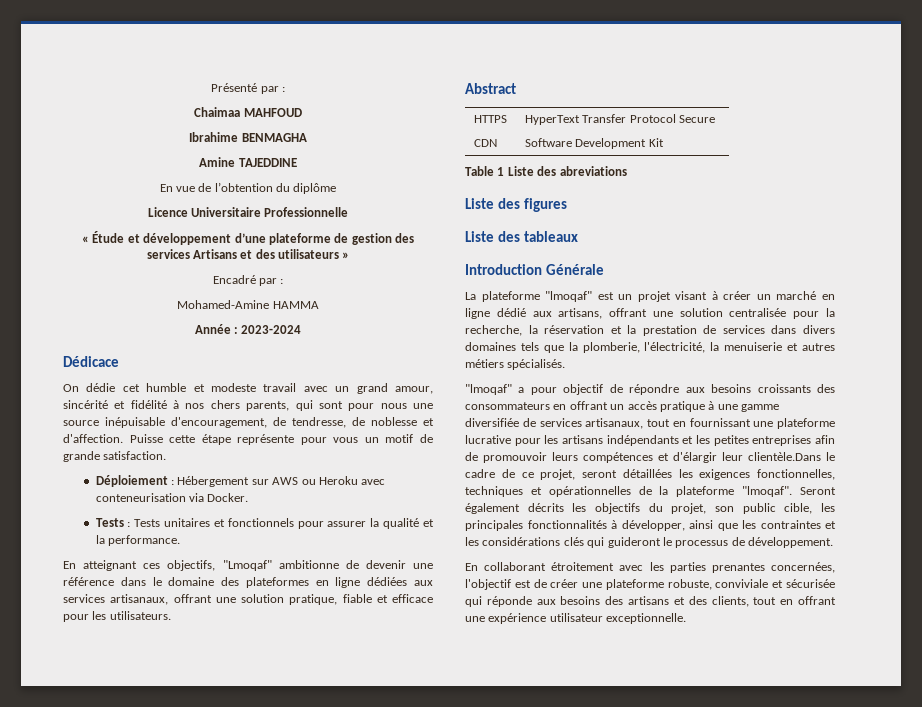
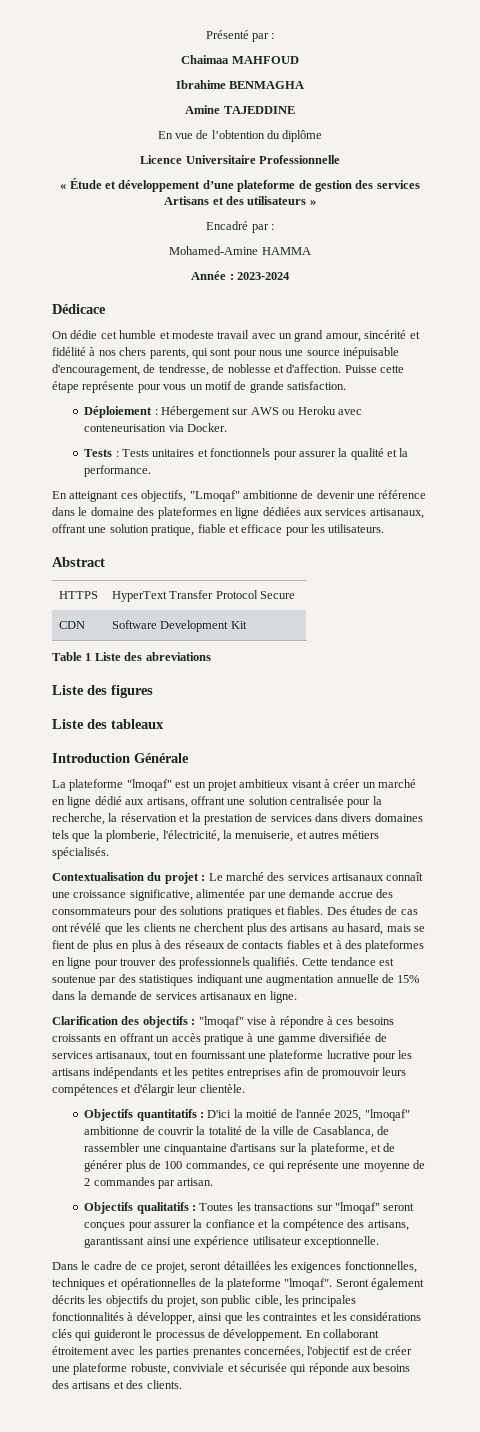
- La plateforme "lmoqaf" est un projet visant à créer un marché en ligne dédié aux artisans, offrant une solution centralisée pour la recherche, la réservation et la prestation de services dans divers domaines tels que la plomberie, l'électricité, la menuiserie et autres métiers spécialisés.
+ La plateforme "lmoqaf" est un projet ambitieux visant à créer un marché en ligne dédié aux artisans, offrant une solution centralisée pour la recherche, la réservation et la prestation de services dans divers domaines tels que la plomberie, l'électricité, la menuiserie, et autres métiers spécialisés.
- "lmoqaf" a pour objectif de répondre aux besoins croissants des consommateurs en offrant un accès pratique à une gamme diversifiée de services artisanaux, tout en fournissant une plateforme lucrative pour les artisans indépendants et les petites entreprises afin de promouvoir leurs compétences et d'élargir leur clientèle.Dans le cadre de ce projet, seront détaillées les exigences fonctionnelles, techniques et opérationnelles de la plateforme "lmoqaf".
+ Contextualisation du projet : Le marché des services artisanaux connaît une croissance significative, alimentée par une demande accrue des consommateurs pour des solutions pratiques et fiables. Des études de cas ont révélé que les clients ne cherchent plus des artisans au hasard, mais se fient de plus en plus à des réseaux de contacts fiables et à des plateformes en ligne pour trouver des professionnels qualifiés. Cette tendance est soutenue par des statistiques indiquant une augmentation annuelle de 15% dans la demande de services artisanaux en ligne.
+ Clarification des objectifs : "lmoqaf" vise à répondre à ces besoins croissants en offrant un accès pratique à une gamme diversifiée de services artisanaux, tout en fournissant une plateforme lucrative pour les artisans indépendants et les petites entreprises afin de promouvoir leurs compétences et d'élargir leur clientèle.
+ Objectifs quantitatifs : D'ici la moitié de l'année 2025, "lmoqaf" ambitionne de couvrir la totalité de la ville de Casablanca, de rassembler une cinquantaine d'artisans sur la plateforme, et de générer plus de 100 commandes, ce qui représente une moyenne de 2 commandes par artisan.
+ Objectifs qualitatifs : Toutes les transactions sur "lmoqaf" seront conçues pour assurer la confiance et la compétence des artisans, garantissant ainsi une expérience utilisateur exceptionnelle.
+ Dans le cadre de ce projet, seront détaillées les exigences fonctionnelles, techniques et opérationnelles de la plateforme "lmoqaf".
- Seront également décrits les objectifs du projet, son public cible, les principales fonctionnalités à développer, ainsi que les contraintes et les considérations clés qui guideront le processus de développement.
- En collaborant étroitement avec les parties prenantes concernées, l'objectif est de créer une plateforme robuste, conviviale et sécurisée qui réponde aux besoins des artisans et des clients, tout en offrant une expérience utilisateur exceptionnelle.
+ Seront également décrits les objectifs du projet, son public cible, les principales fonctionnalités à développer, ainsi que les contraintes et les considérations clés qui guideront le processus de développement. En collaborant étroitement avec les parties prenantes concernées, l'objectif est de créer une plateforme robuste, conviviale et sécurisée qui réponde aux besoins des artisans et des clients.

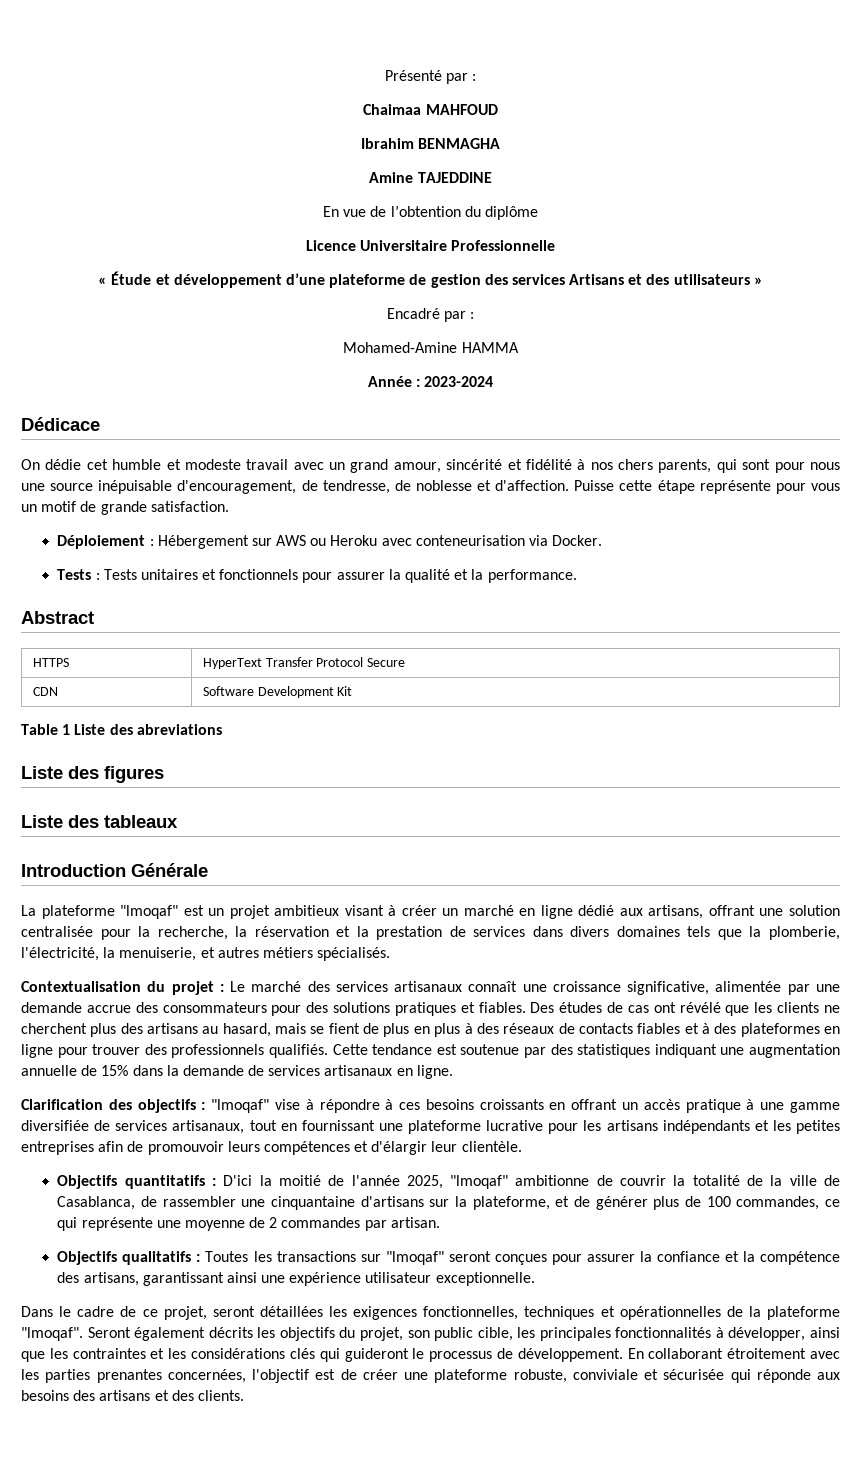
- Ibrahime BENMAGHA
+ Ibrahim BENMAGHA
- En atteignant ces objectifs, "Lmoqaf" ambitionne de devenir une référence dans le domaine des plateformes en ligne dédiées aux services artisanaux, offrant une solution pratique, fiable et efficace pour les utilisateurs.

